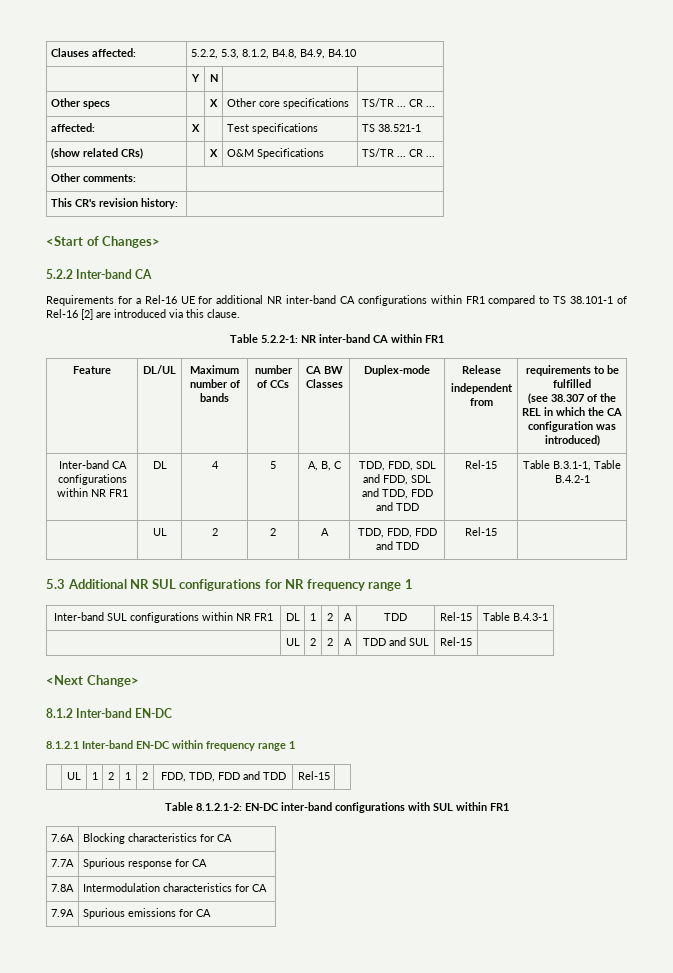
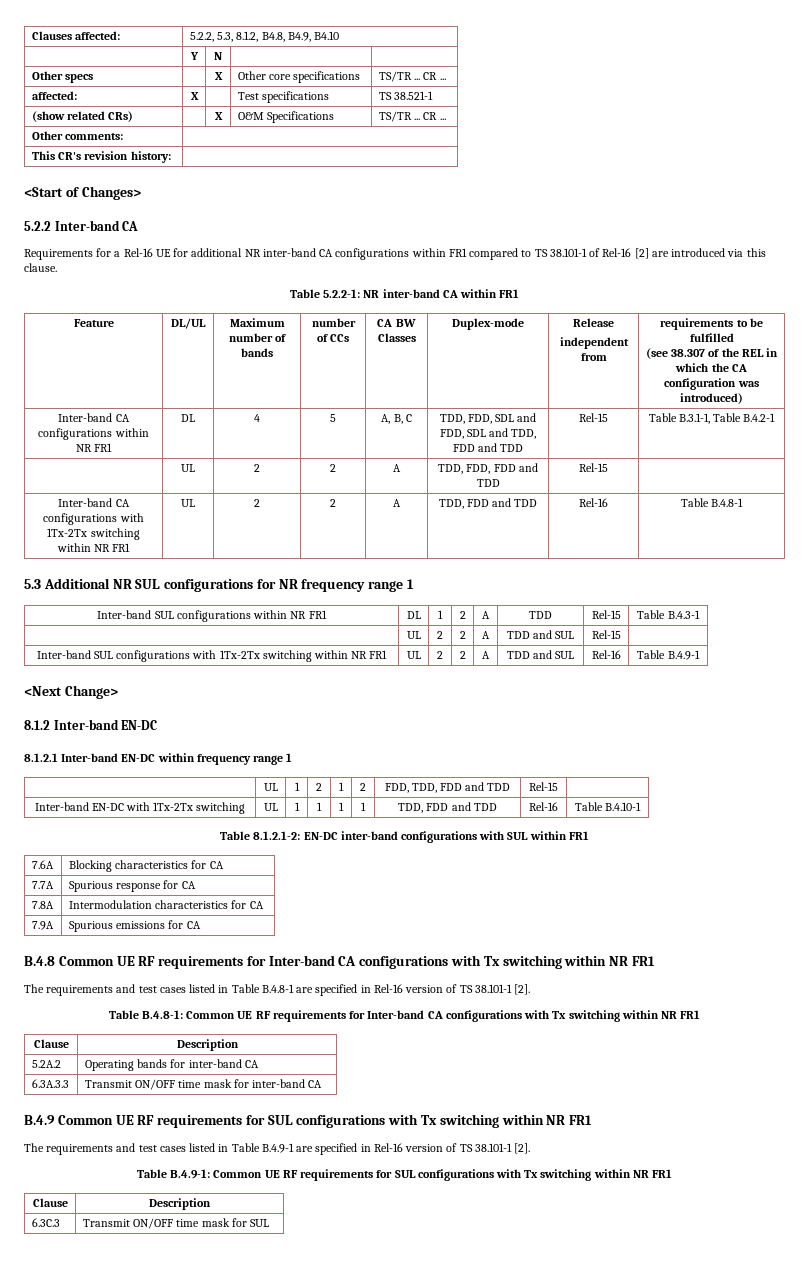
+ Inter-band CA configurations with 1Tx-2Tx switching within NR FR1 | UL | 2 | 2 | A | TDD, FDD and TDD | Rel-16 | Table B.4.8-1
+ Inter-band SUL configurations with 1Tx-2Tx switching within NR FR1 | UL | 2 | 2 | A | TDD and SUL | Rel-16 | Table B.4.9-1
+ Inter-band EN-DC with 1Tx-2Tx switching | UL | 1 | 1 | 1 | 1 | TDD, FDD and TDD | Rel-16 | Table B.4.10-1
+ B.4.8 Common UE RF requirements for Inter-band CA configurations with Tx switching within NR FR1
+ The requirements and test cases listed in Table B.4.8-1 are specified in Rel-16 version of TS 38.101-1 [2].
+ Table B.4.8-1: Common UE RF requirements for Inter-band CA configurations with Tx switching within NR FR1
+ Clause | Description
+ 5.2A.2 | Operating bands for inter-band CA
+ 6.3A.3.3 | Transmit ON/OFF time mask for inter-band CA
+ B.4.9 Common UE RF requirements for SUL configurations with Tx switching within NR FR1
+ The requirements and test cases listed in Table B.4.9-1 are specified in Rel-16 version of TS 38.101-1 [2].
+ Table B.4.9-1: Common UE RF requirements for SUL configurations with Tx switching within NR FR1
+ Clause | Description
+ 6.3C.3 | Transmit ON/OFF time mask for SUL

